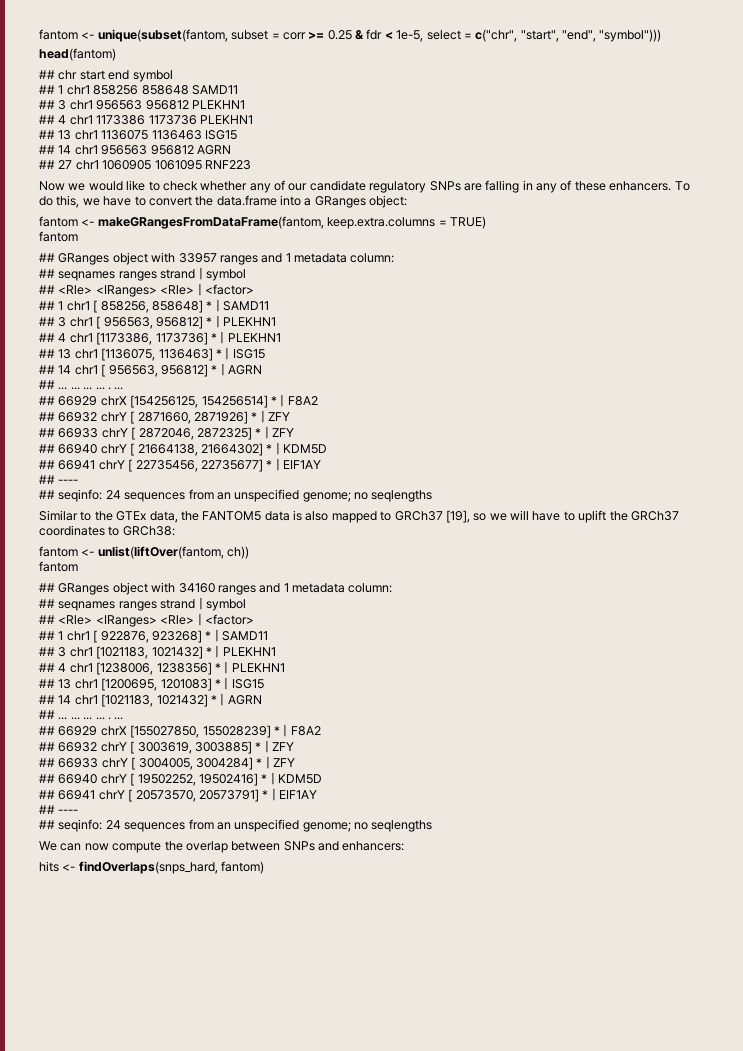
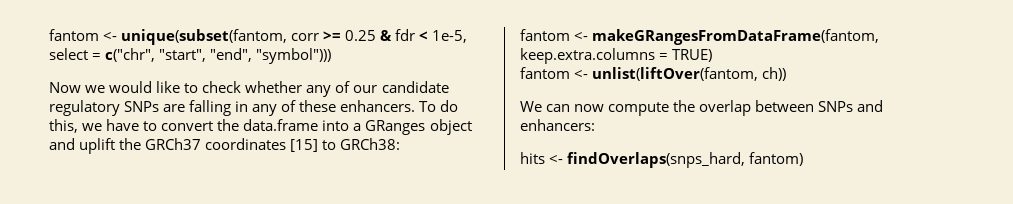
- fantom <- unique(subset(fantom, subset = corr >= 0.25 & fdr < 1e-5, select = c("chr", "start", "end", "symbol")))
+ fantom <- unique(subset(fantom, corr >= 0.25 & fdr < 1e-5, select = c("chr", "start", "end", "symbol")))
- head(fantom)
- ## chr start end symbol
- ## 1 chr1 858256 858648 SAMD11
- ## 3 chr1 956563 956812 PLEKHN1
- ## 4 chr1 1173386 1173736 PLEKHN1
- ## 13 chr1 1136075 1136463 ISG15
- ## 14 chr1 956563 956812 AGRN
- ## 27 chr1 1060905 1061095 RNF223
- To do this, we have to convert the data.frame into a GRanges object:
+ To do this, we have to convert the data.frame into a GRanges object and uplift the GRCh37 coordinates [15] to GRCh38:
  fantom <- makeGRangesFromDataFrame(fantom, keep.extra.columns = TRUE)
- fantom
- ## GRanges object with 33957 ranges and 1 metadata column:
- ## seqnames ranges strand | symbol
- ## <Rle> <IRanges> <Rle> | <factor>
- ## 1 chr1 [ 858256, 858648] * | SAMD11
- ## 3 chr1 [ 956563, 956812] * | PLEKHN1
- ## 4 chr1 [1173386, 1173736] * | PLEKHN1
- ## 13 chr1 [1136075, 1136463] * | ISG15
- ## 14 chr1 [ 956563, 956812] * | AGRN
- ## ... ... ... ... . ...
- ## 66929 chrX [154256125, 154256514] * | F8A2
- ## 66932 chrY [ 2871660, 2871926] * | ZFY
- ## 66933 chrY [ 2872046, 2872325] * | ZFY
- ## 66940 chrY [ 21664138, 21664302] * | KDM5D
- ## 66941 chrY [ 22735456, 22735677] * | EIF1AY
- ## ----
- ## seqinfo: 24 sequences from an unspecified genome; no seqlengths
- Similar to the GTEx data, the FANTOM5 data is also mapped to GRCh37 [19], so we will have to uplift the GRCh37 coordinates to GRCh38:
  fantom <- unlist(liftOver(fantom, ch))
- fantom
- ## GRanges object with 34160 ranges and 1 metadata column:
- ## seqnames ranges strand | symbol
- ## <Rle> <IRanges> <Rle> | <factor>
- ## 1 chr1 [ 922876, 923268] * | SAMD11
- ## 3 chr1 [1021183, 1021432] * | PLEKHN1
- ## 4 chr1 [1238006, 1238356] * | PLEKHN1
- ## 13 chr1 [1200695, 1201083] * | ISG15
- ## 14 chr1 [1021183, 1021432] * | AGRN
- ## ... ... ... ... . ...
- ## 66929 chrX [155027850, 155028239] * | F8A2
- ## 66932 chrY [ 3003619, 3003885] * | ZFY
- ## 66933 chrY [ 3004005, 3004284] * | ZFY
- ## 66940 chrY [ 19502252, 19502416] * | KDM5D
- ## 66941 chrY [ 20573570, 20573791] * | EIF1AY
- ## ----
- ## seqinfo: 24 sequences from an unspecified genome; no seqlengths

